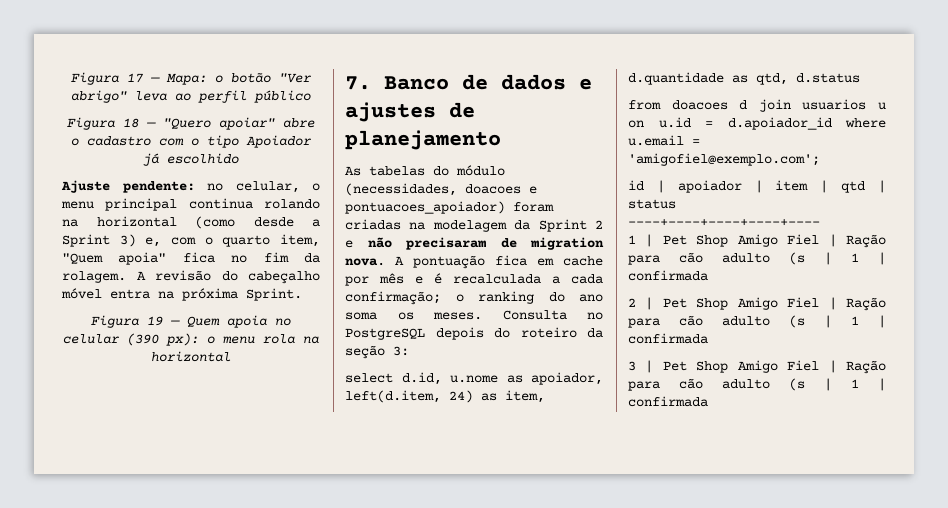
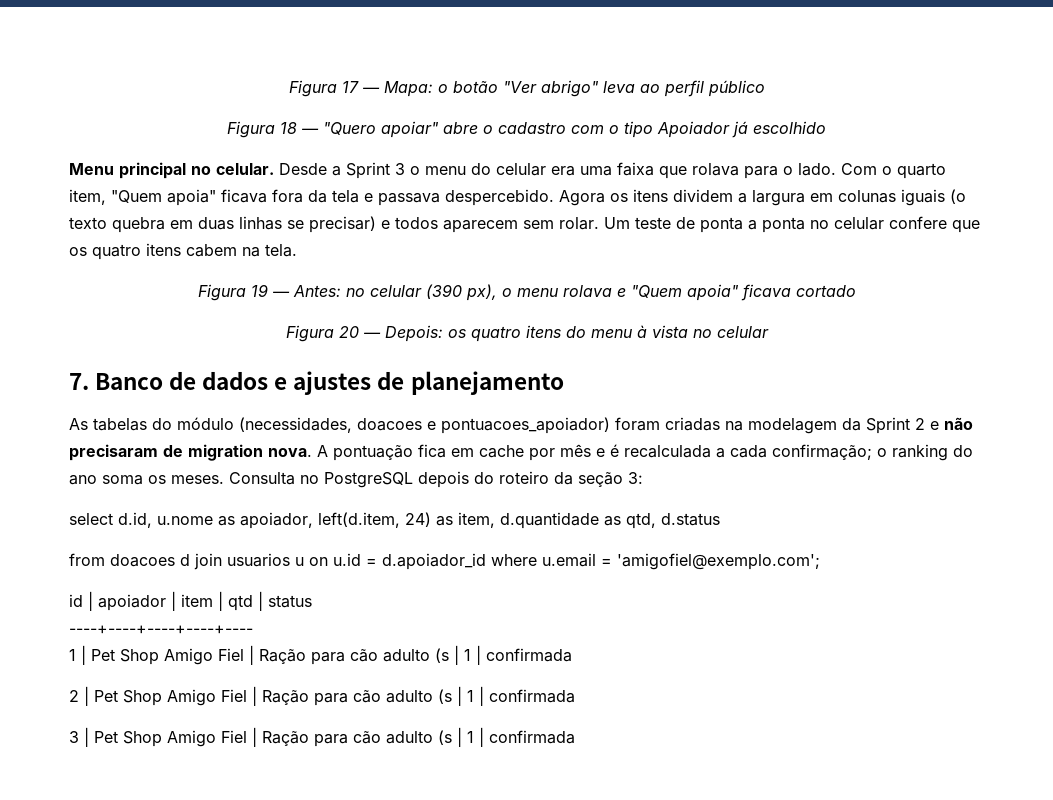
- Ajuste pendente: no celular, o menu principal continua rolando na horizontal (como desde a Sprint 3) e, com o quarto item, "Quem apoia" fica no fim da rolagem. A revisão do cabeçalho móvel entra na próxima Sprint.
+ Menu principal no celular. Desde a Sprint 3 o menu do celular era uma faixa que rolava para o lado. Com o quarto item, "Quem apoia" ficava fora da tela e passava despercebido. Agora os itens dividem a largura em colunas iguais (o texto quebra em duas linhas se precisar) e todos aparecem sem rolar. Um teste de ponta a ponta no celular confere que os quatro itens cabem na tela.
- Figura 19 — Quem apoia no celular (390 px): o menu rola na horizontal
+ Figura 19 — Antes: no celular (390 px), o menu rolava e "Quem apoia" ficava cortado
+ Figura 20 — Depois: os quatro itens do menu à vista no celular

